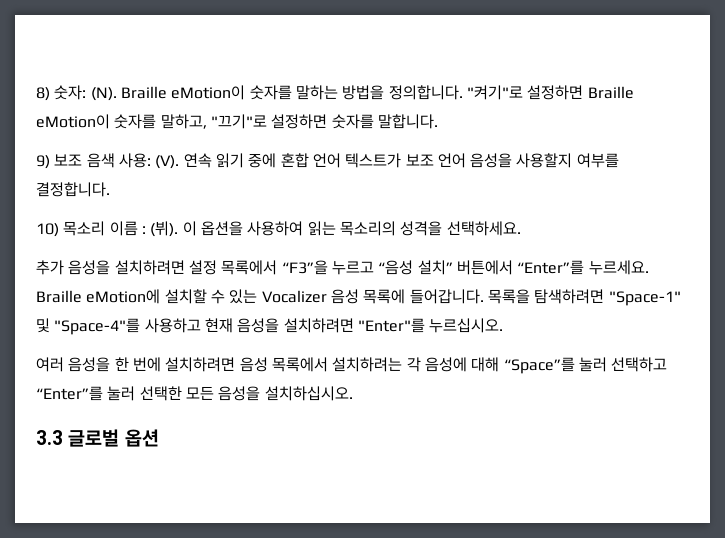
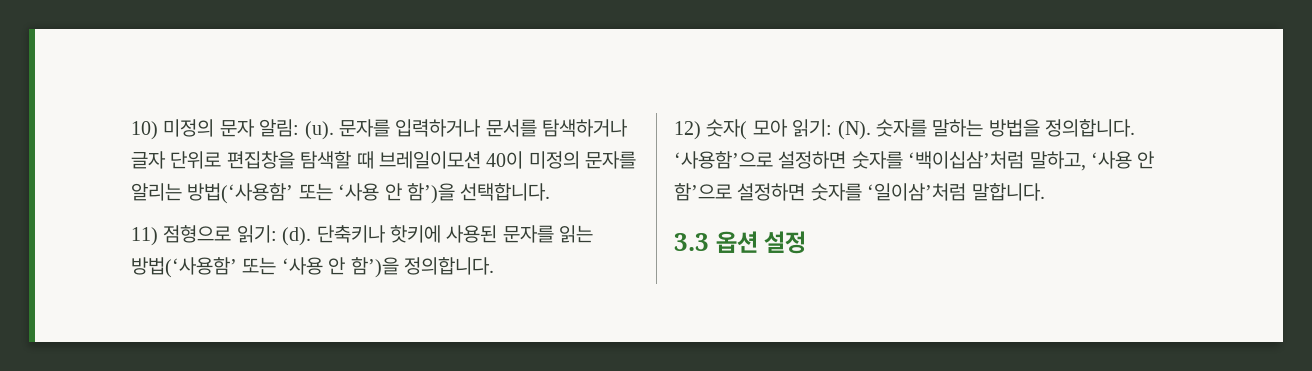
- 8) 숫자: (N). Braille eMotion이 숫자를 말하는 방법을 정의합니다. "켜기"로 설정하면 Braille eMotion이 숫자를 말하고, "끄기"로 설정하면 숫자를 말합니다.
- 9) 보조 음색 사용: (V). 연속 읽기 중에 혼합 언어 텍스트가 보조 언어 음성을 사용할지 여부를 결정합니다.
- 10) 목소리 이름 : (뷔). 이 옵션을 사용하여 읽는 목소리의 성격을 선택하세요.
- 추가 음성을 설치하려면 설정 목록에서 “F3”을 누르고 “음성 설치” 버튼에서 “Enter”를 누르세요. Braille eMotion에 설치할 수 있는 Vocalizer 음성 목록에 들어갑니다. 목록을 탐색하려면 "Space-1" 및 "Space-4"를 사용하고 현재 음성을 설치하려면 "Enter"를 누르십시오.
- 여러 음성을 한 번에 설치하려면 음성 목록에서 설치하려는 각 음성에 대해 “Space”를 눌러 선택하고 “Enter”를 눌러 선택한 모든 음성을 설치하십시오.
- 3.3 글로벌 옵션
+ 10) 미정의 문자 알림: (u). 문자를 입력하거나 문서를 탐색하거나 글자 단위로 편집창을 탐색할 때 브레일이모션 40이 미정의 문자를 알리는 방법(‘사용함’ 또는 ‘사용 안 함’)을 선택합니다.
+ 11) 점형으로 읽기: (d). 단축키나 핫키에 사용된 문자를 읽는 방법(‘사용함’ 또는 ‘사용 안 함’)을 정의합니다.
+ 12) 숫자( 모아 읽기: (N). 숫자를 말하는 방법을 정의합니다. ‘사용함’으로 설정하면 숫자를 ‘백이십삼’처럼 말하고, ‘사용 안 함’으로 설정하면 숫자를 ‘일이삼’처럼 말합니다.
+ 3.3 옵션 설정

